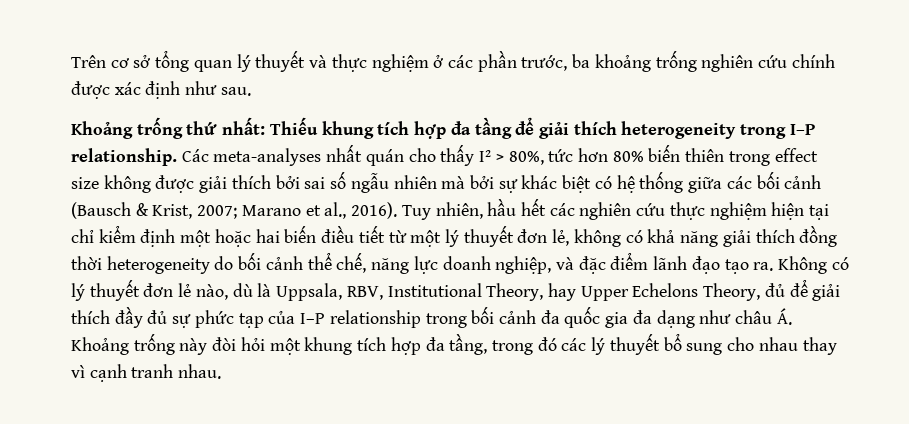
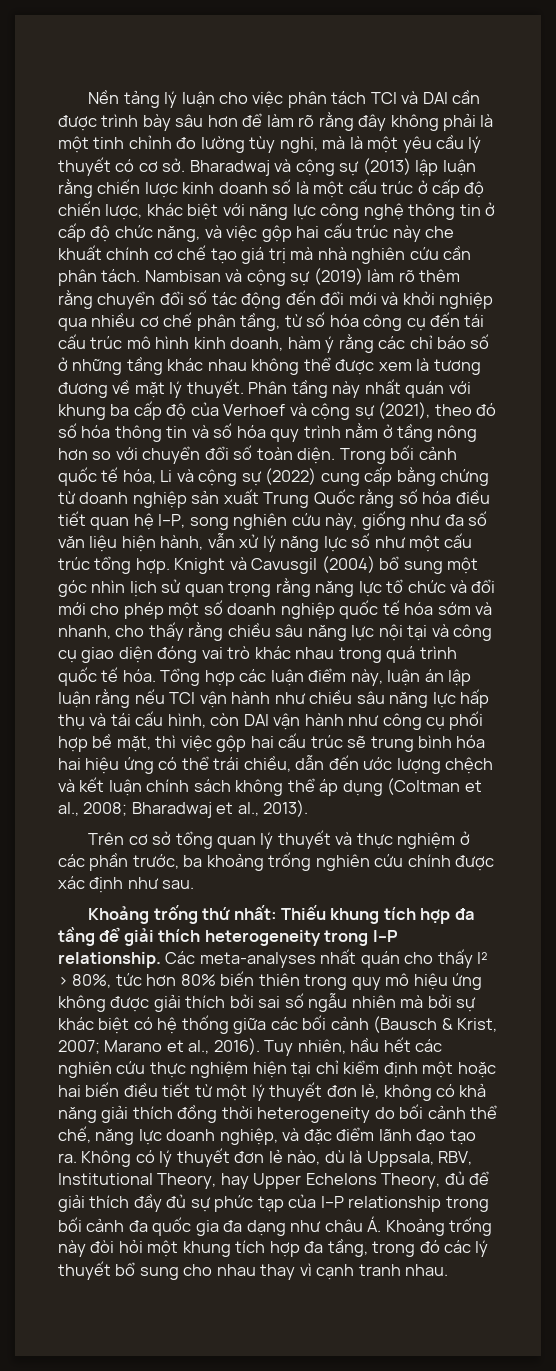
+ Nền tảng lý luận cho việc phân tách TCI và DAI cần được trình bày sâu hơn để làm rõ rằng đây không phải là một tinh chỉnh đo lường tùy nghi, mà là một yêu cầu lý thuyết có cơ sở. Bharadwaj và cộng sự (2013) lập luận rằng chiến lược kinh doanh số là một cấu trúc ở cấp độ chiến lược, khác biệt với năng lực công nghệ thông tin ở cấp độ chức năng, và việc gộp hai cấu trúc này che khuất chính cơ chế tạo giá trị mà nhà nghiên cứu cần phân tách. Nambisan và cộng sự (2019) làm rõ thêm rằng chuyển đổi số tác động đến đổi mới và khởi nghiệp qua nhiều cơ chế phân tầng, từ số hóa công cụ đến tái cấu trúc mô hình kinh doanh, hàm ý rằng các chỉ báo số ở những tầng khác nhau không thể được xem là tương đương về mặt lý thuyết. Phân tầng này nhất quán với khung ba cấp độ của Verhoef và cộng sự (2021), theo đó số hóa thông tin và số hóa quy trình nằm ở tầng nông hơn so với chuyển đổi số toàn diện. Trong bối cảnh quốc tế hóa, Li và cộng sự (2022) cung cấp bằng chứng từ doanh nghiệp sản xuất Trung Quốc rằng số hóa điều tiết quan hệ I–P, song nghiên cứu này, giống như đa số văn liệu hiện hành, vẫn xử lý năng lực số như một cấu trúc tổng hợp. Knight và Cavusgil (2004) bổ sung một góc nhìn lịch sử quan trọng rằng năng lực tổ chức và đổi mới cho phép một số doanh nghiệp quốc tế hóa sớm và nhanh, cho thấy rằng chiều sâu năng lực nội tại và công cụ giao diện đóng vai trò khác nhau trong quá trình quốc tế hóa. Tổng hợp các luận điểm này, luận án lập luận rằng nếu TCI vận hành như chiều sâu năng lực hấp thụ và tái cấu hình, còn DAI vận hành như công cụ phối hợp bề mặt, thì việc gộp hai cấu trúc sẽ trung bình hóa hai hiệu ứng có thể trái chiều, dẫn đến ước lượng chệch và kết luận chính sách không thể áp dụng (Coltman et al., 2008; Bharadwaj et al., 2013).
- Các meta-analyses nhất quán cho thấy I² > 80%, tức hơn 80% biến thiên trong effect size không được giải thích bởi sai số ngẫu nhiên mà bởi sự khác biệt có hệ thống giữa các bối cảnh (Bausch & Krist, 2007; Marano et al., 2016).
+ Các meta-analyses nhất quán cho thấy I² > 80%, tức hơn 80% biến thiên trong quy mô hiệu ứng không được giải thích bởi sai số ngẫu nhiên mà bởi sự khác biệt có hệ thống giữa các bối cảnh (Bausch & Krist, 2007; Marano et al., 2016).

